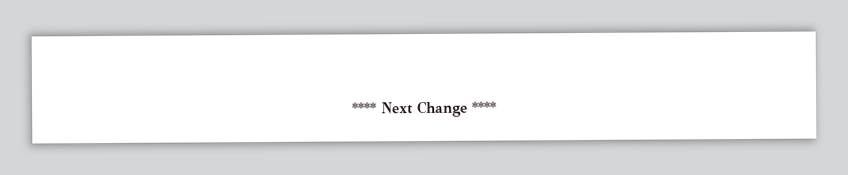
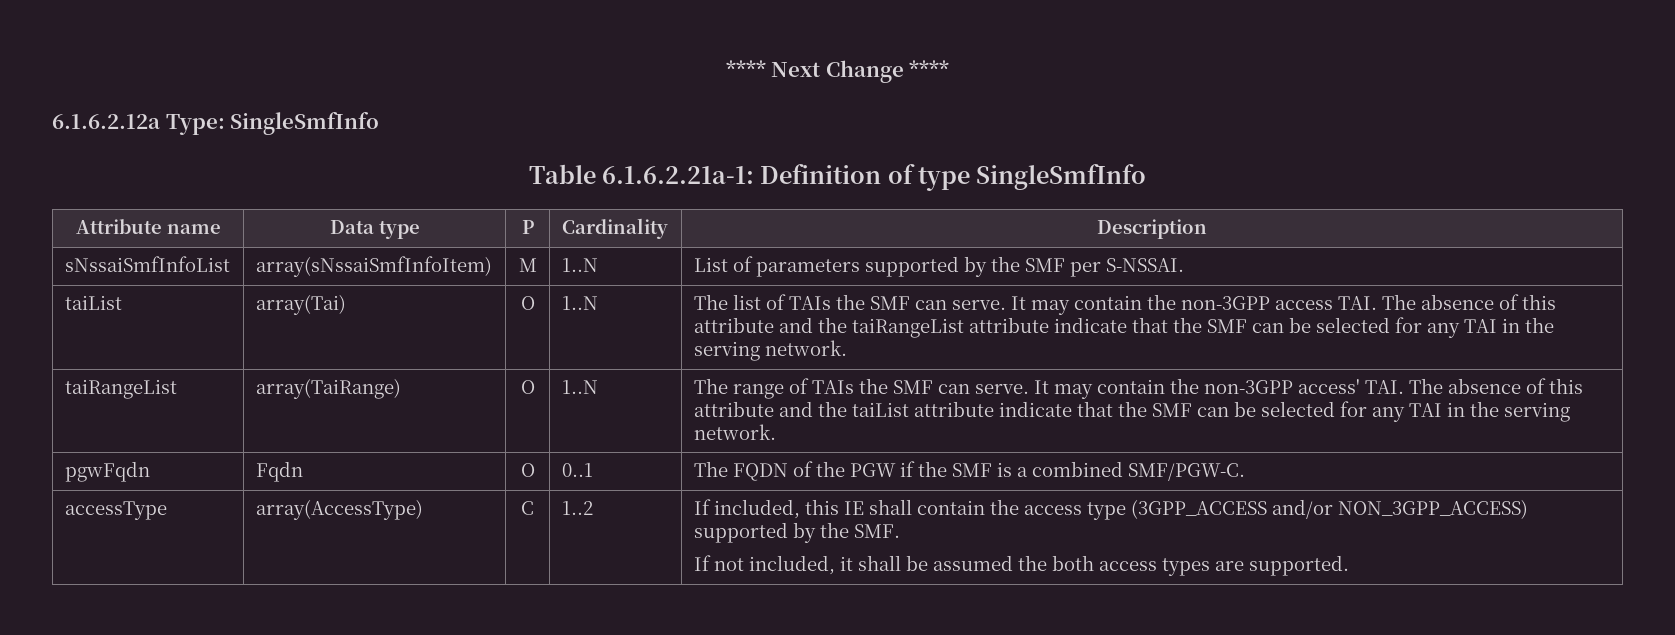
+ 6.1.6.2.12a Type: SingleSmfInfo
+ Table 6.1.6.2.21a-1: Definition of type SingleSmfInfo
+ Attribute name | Data type | P | Cardinality | Description
+ sNssaiSmfInfoList | array(sNssaiSmfInfoItem) | M | 1..N | List of parameters supported by the SMF per S-NSSAI.
+ taiList | array(Tai) | O | 1..N | The list of TAIs the SMF can serve. It may contain the non-3GPP access TAI. The absence of this attribute and the taiRangeList attribute indicate that the SMF can be selected for any TAI in the serving network.
+ taiRangeList | array(TaiRange) | O | 1..N | The range of TAIs the SMF can serve. It may contain the non-3GPP access' TAI. The absence of this attribute and the taiList attribute indicate that the SMF can be selected for any TAI in the serving network.
+ pgwFqdn | Fqdn | O | 0..1 | The FQDN of the PGW if the SMF is a combined SMF/PGW-C.
+ accessType | array(AccessType) | C | 1..2 | If included, this IE shall contain the access type (3GPP_ACCESS and/or NON_3GPP_ACCESS) supported by the SMF.
+ If not included, it shall be assumed the both access types are supported.

